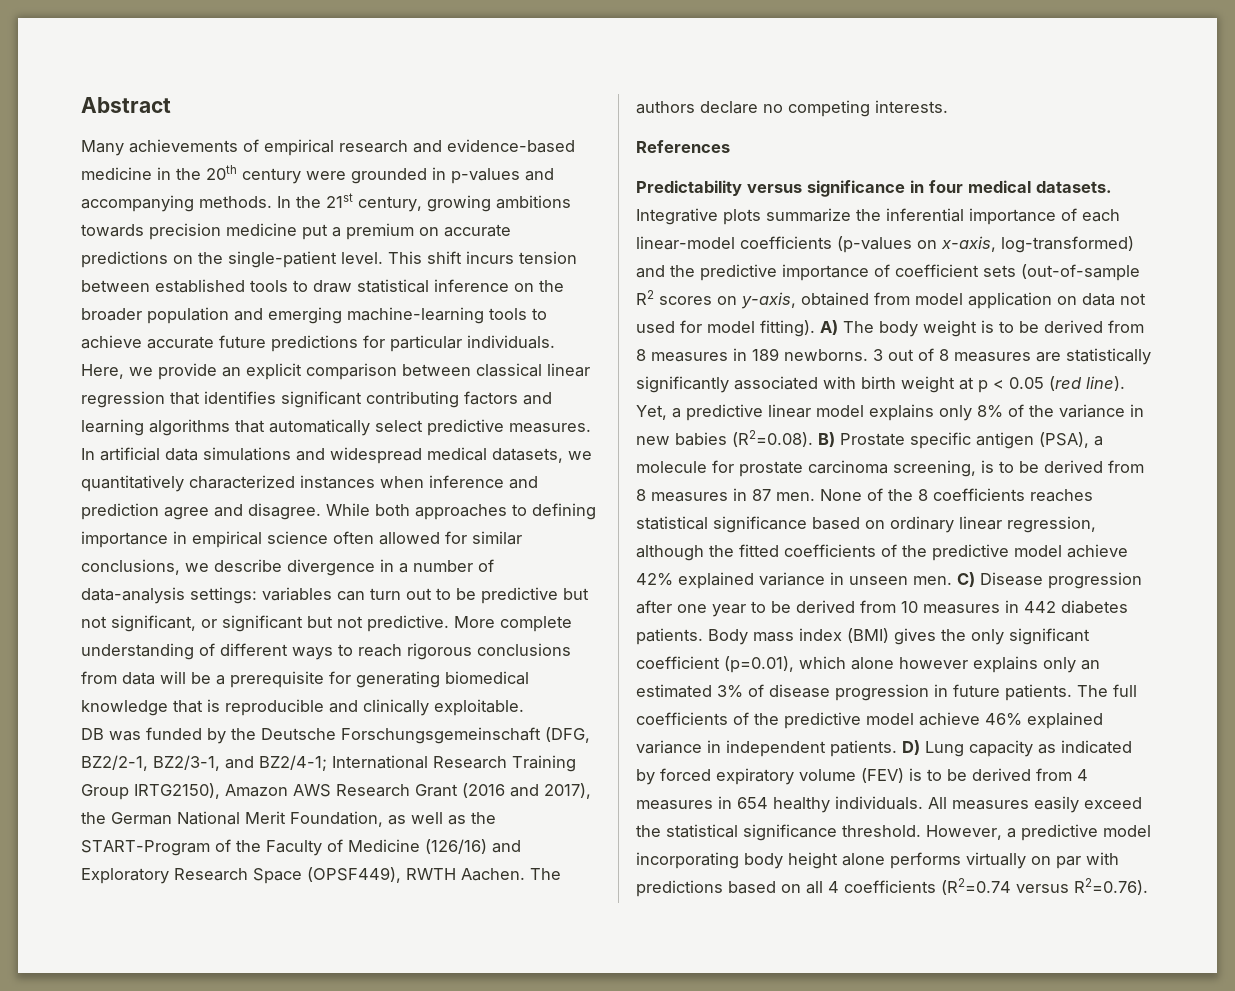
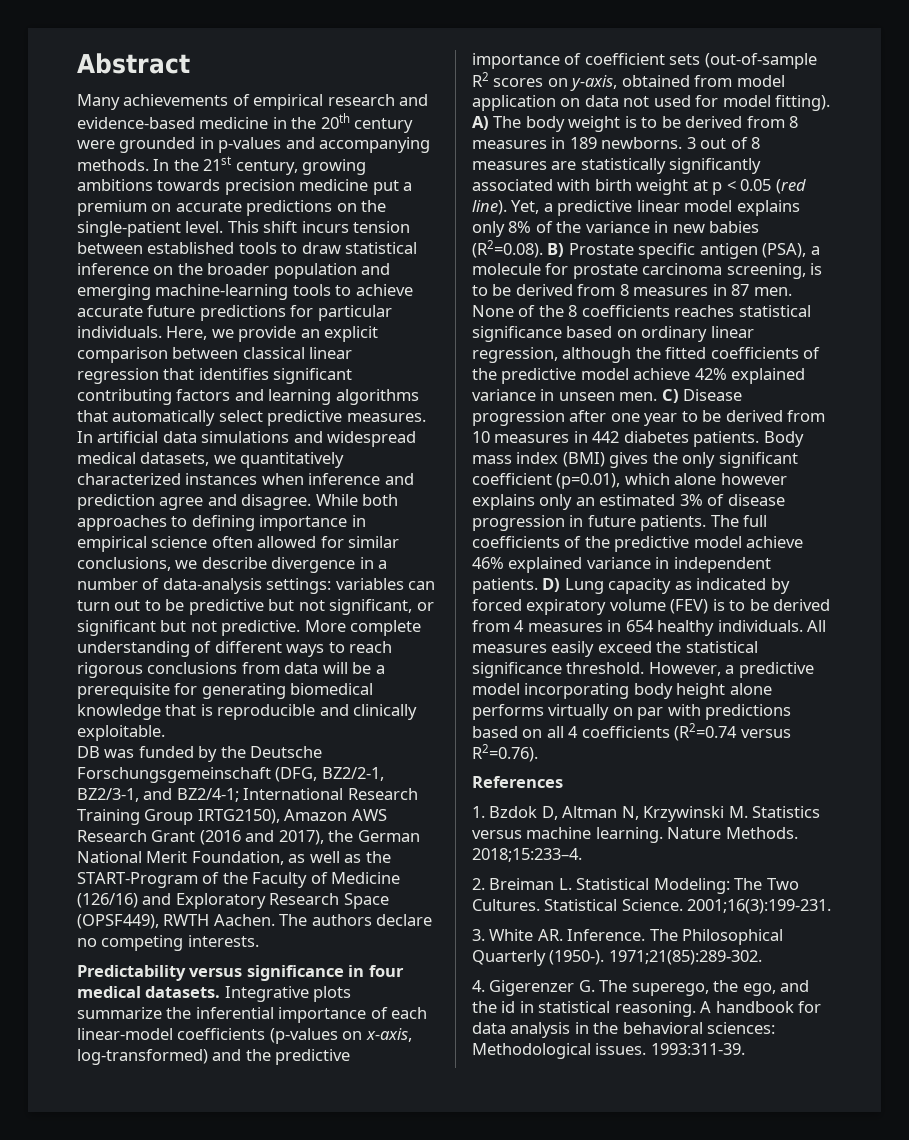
- References
+ References
+ 1. Bzdok D, Altman N, Krzywinski M. Statistics versus machine learning. Nature Methods. 2018;15:233–4.
+ 2. Breiman L. Statistical Modeling: The Two Cultures. Statistical Science. 2001;16(3):199-231.
+ 3. White AR. Inference. The Philosophical Quarterly (1950-). 1971;21(85):289-302.
+ 4. Gigerenzer G. The superego, the ego, and the id in statistical reasoning. A handbook for data analysis in the behavioral sciences: Methodological issues. 1993:311-39.

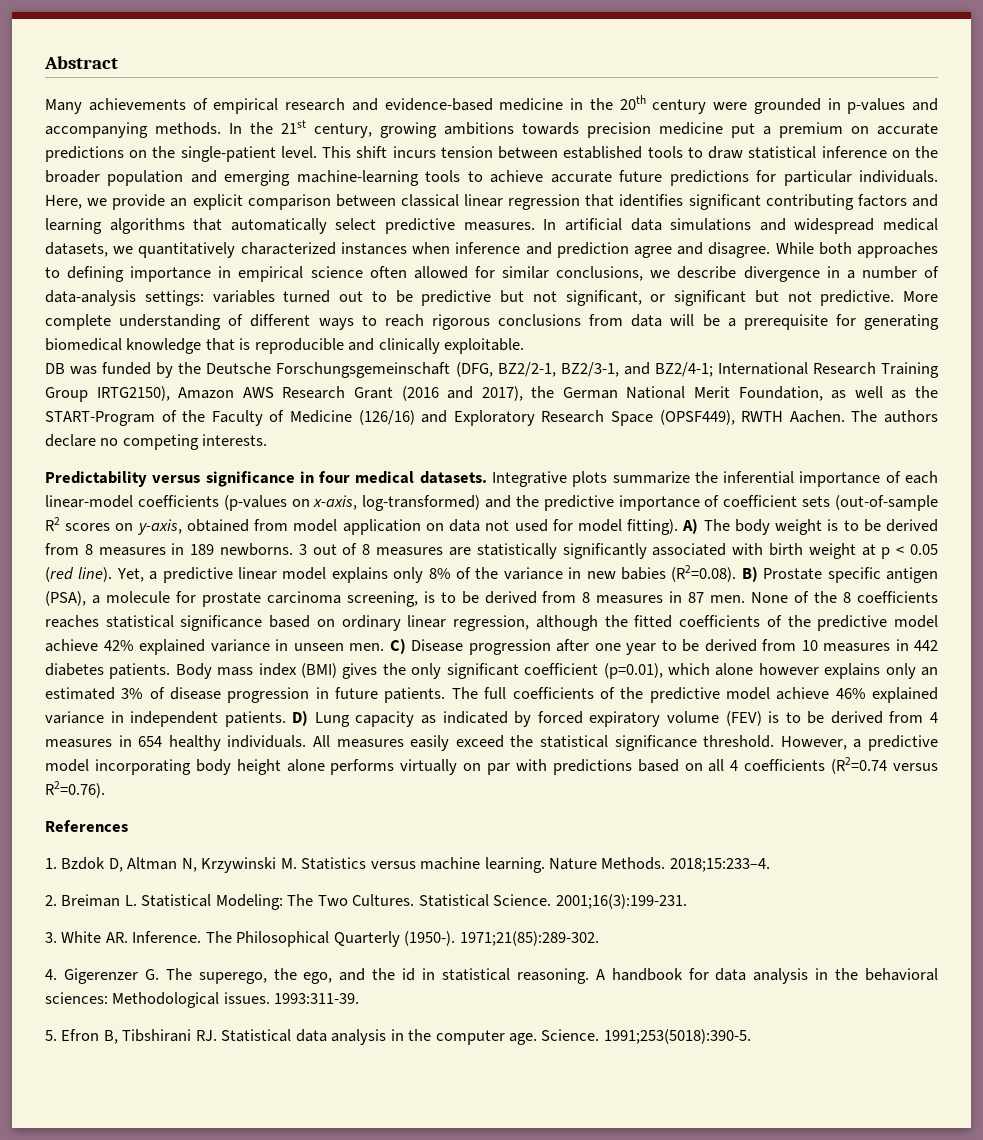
- While both approaches to defining importance in empirical science often allowed for similar conclusions, we describe divergence in a number of data-analysis settings: variables can turn out to be predictive but not significant, or significant but not predictive.
+ While both approaches to defining importance in empirical science often allowed for similar conclusions, we describe divergence in a number of data-analysis settings: variables turned out to be predictive but not significant, or significant but not predictive.
+ 5. Efron B, Tibshirani RJ. Statistical data analysis in the computer age. Science. 1991;253(5018):390-5.

